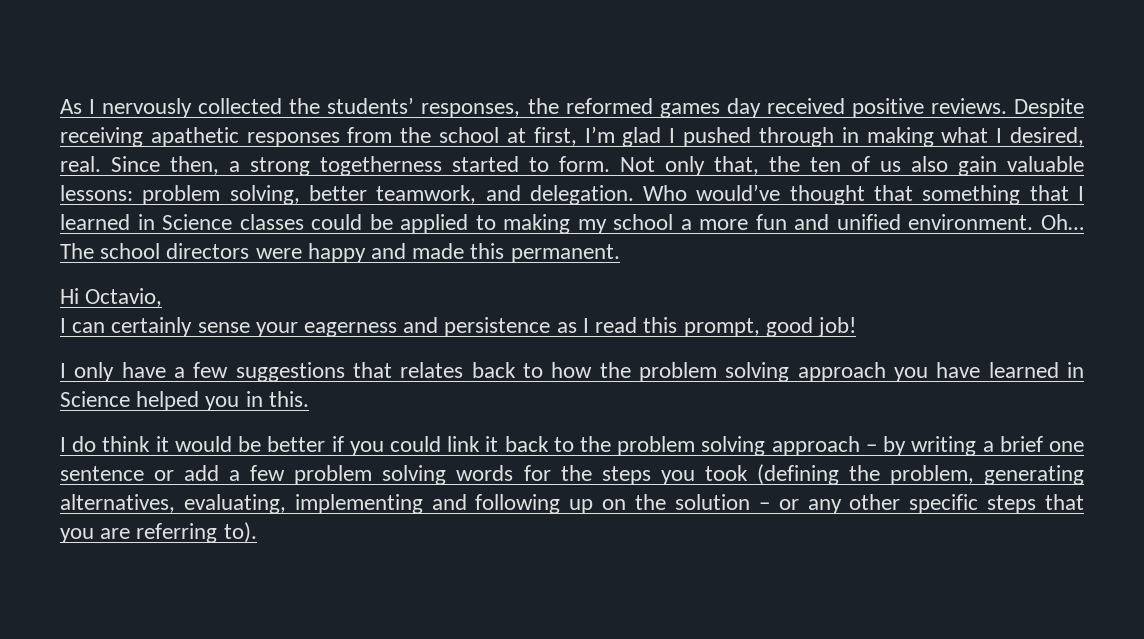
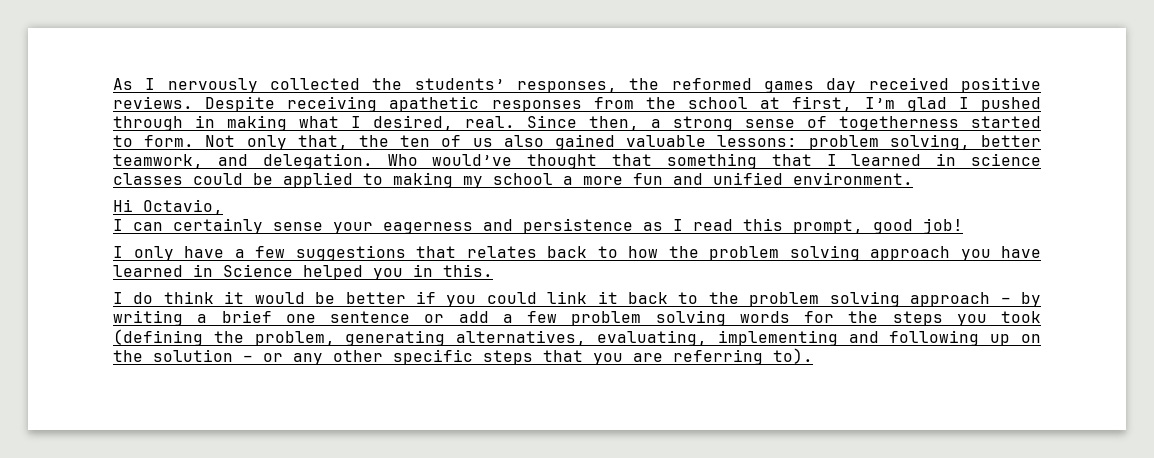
- Since then, a strong togetherness started to form.
+ Since then, a strong sense of togetherness started to form.
- Not only that, the ten of us also gain valuable lessons: problem solving, better teamwork, and delegation.
+ Not only that, the ten of us also gained valuable lessons: problem solving, better teamwork, and delegation.
- Who would’ve thought that something that I learned in Science classes could be applied to making my school a more fun and unified environment. Oh… The school directors were happy and made this permanent.
+ Who would’ve thought that something that I learned in science classes could be applied to making my school a more fun and unified environment.

